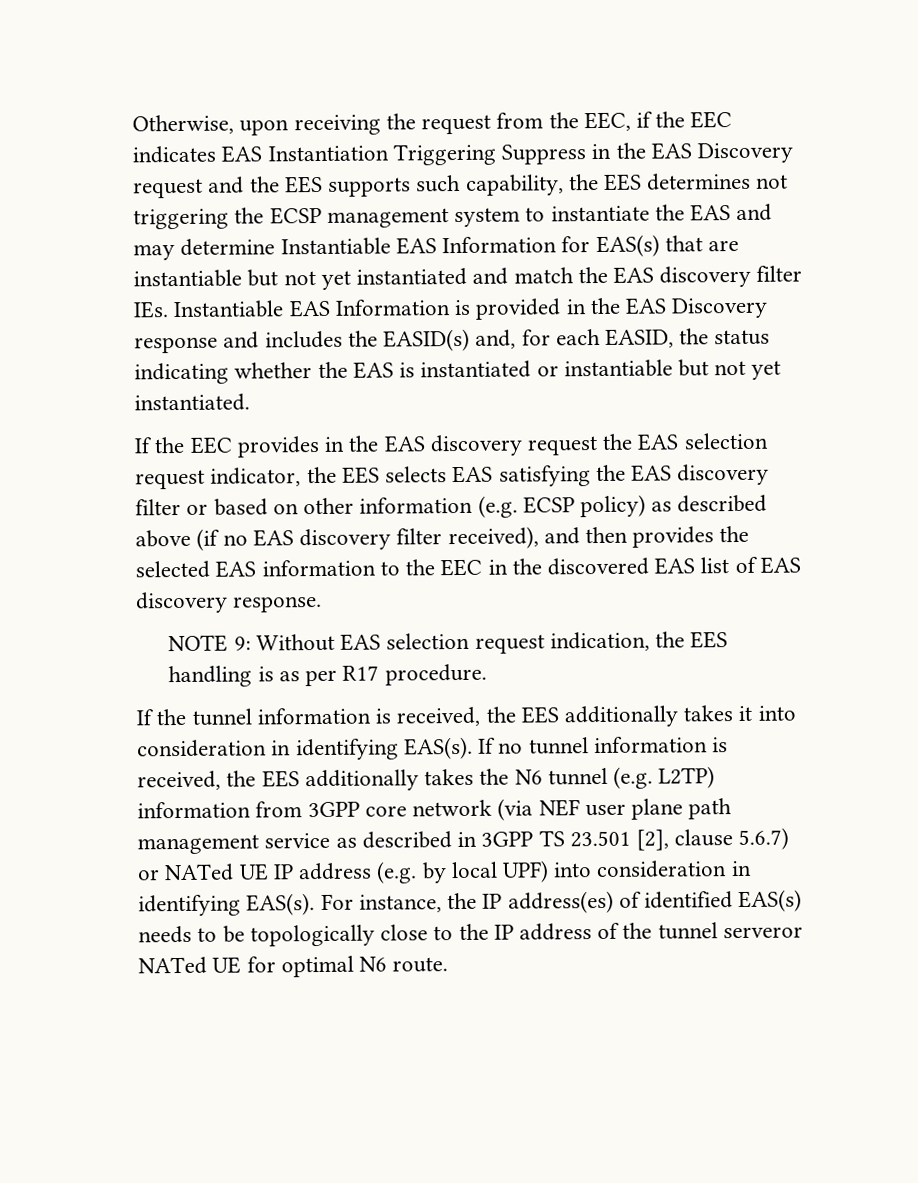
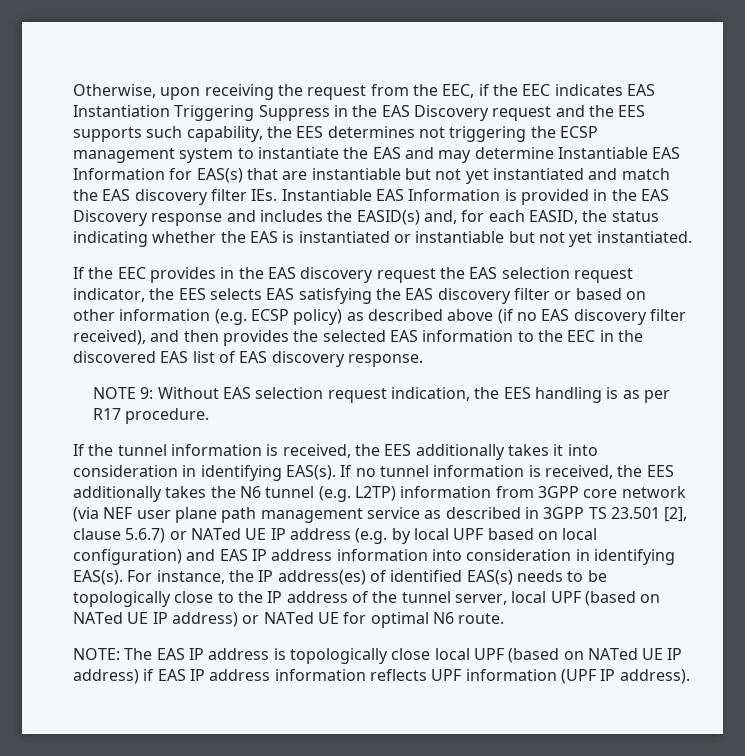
- If no tunnel information is received, the EES additionally takes the N6 tunnel (e.g. L2TP) information from 3GPP core network (via NEF user plane path management service as described in 3GPP TS 23.501 [2], clause 5.6.7) or NATed UE IP address (e.g. by local UPF) into consideration in identifying EAS(s).
+ If no tunnel information is received, the EES additionally takes the N6 tunnel (e.g. L2TP) information from 3GPP core network (via NEF user plane path management service as described in 3GPP TS 23.501 [2], clause 5.6.7) or NATed UE IP address (e.g. by local UPF based on local configuration) and EAS IP address information into consideration in identifying EAS(s).
- For instance, the IP address(es) of identified EAS(s) needs to be topologically close to the IP address of the tunnel serveror NATed UE for optimal N6 route.
+ For instance, the IP address(es) of identified EAS(s) needs to be topologically close to the IP address of the tunnel server, local UPF (based on NATed UE IP address) or NATed UE for optimal N6 route.
+ NOTE: The EAS IP address is topologically close local UPF (based on NATed UE IP address) if EAS IP address information reflects UPF information (UPF IP address).

